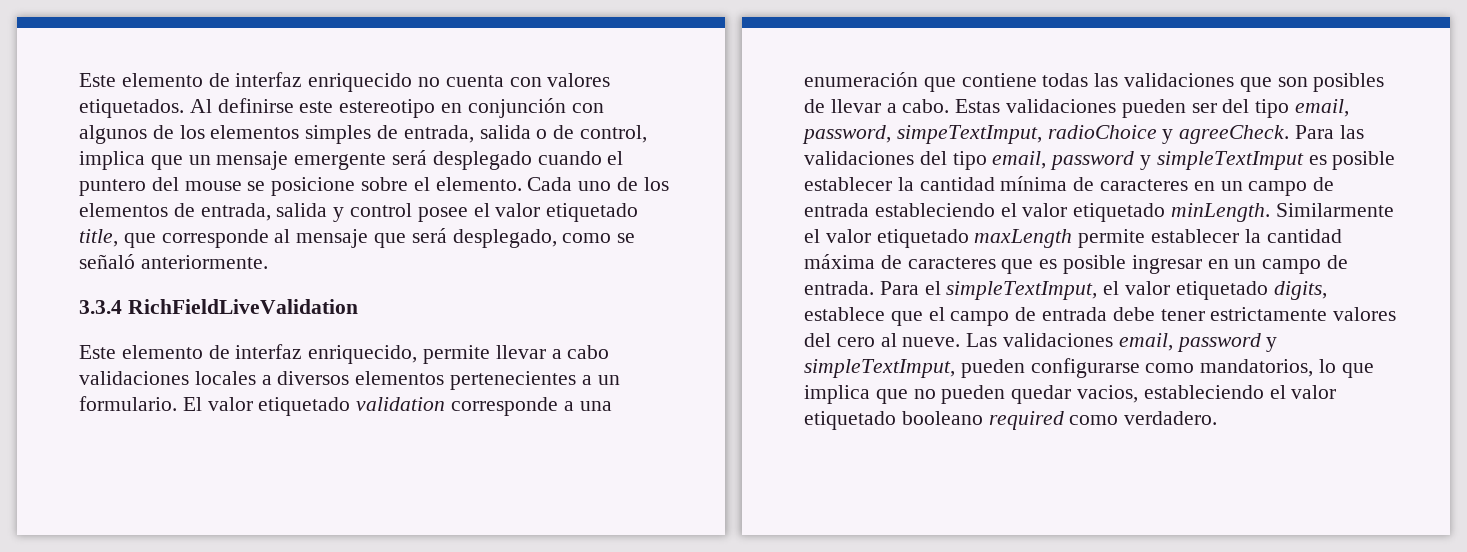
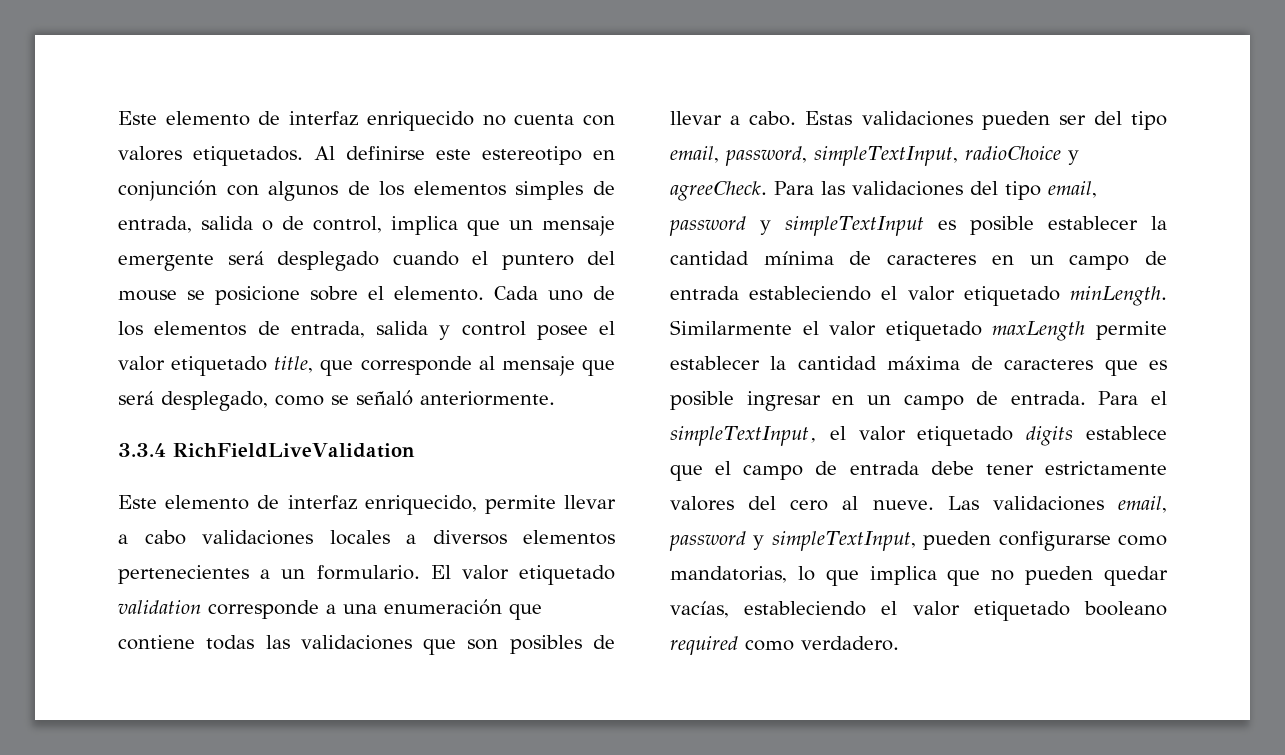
- Estas validaciones pueden ser del tipo email, password, simpeTextImput, radioChoice y agreeCheck.
+ Estas validaciones pueden ser del tipo email, password, simpleTextInput, radioChoice y agreeCheck.
- Para las validaciones del tipo email, password y simpleTextImput es posible establecer la cantidad mínima de caracteres en un campo de entrada estableciendo el valor etiquetado minLength.
+ Para las validaciones del tipo email, password y simpleTextInput es posible establecer la cantidad mínima de caracteres en un campo de entrada estableciendo el valor etiquetado minLength.
- Para el simpleTextImput, el valor etiquetado digits, establece que el campo de entrada debe tener estrictamente valores del cero al nueve.
+ Para el simpleTextInput, el valor etiquetado digits establece que el campo de entrada debe tener estrictamente valores del cero al nueve.
- Las validaciones email, password y simpleTextImput, pueden configurarse como mandatorios, lo que implica que no pueden quedar vacios, estableciendo el valor etiquetado booleano required como verdadero.
+ Las validaciones email, password y simpleTextInput, pueden configurarse como mandatorias, lo que implica que no pueden quedar vacías, estableciendo el valor etiquetado booleano required como verdadero.

